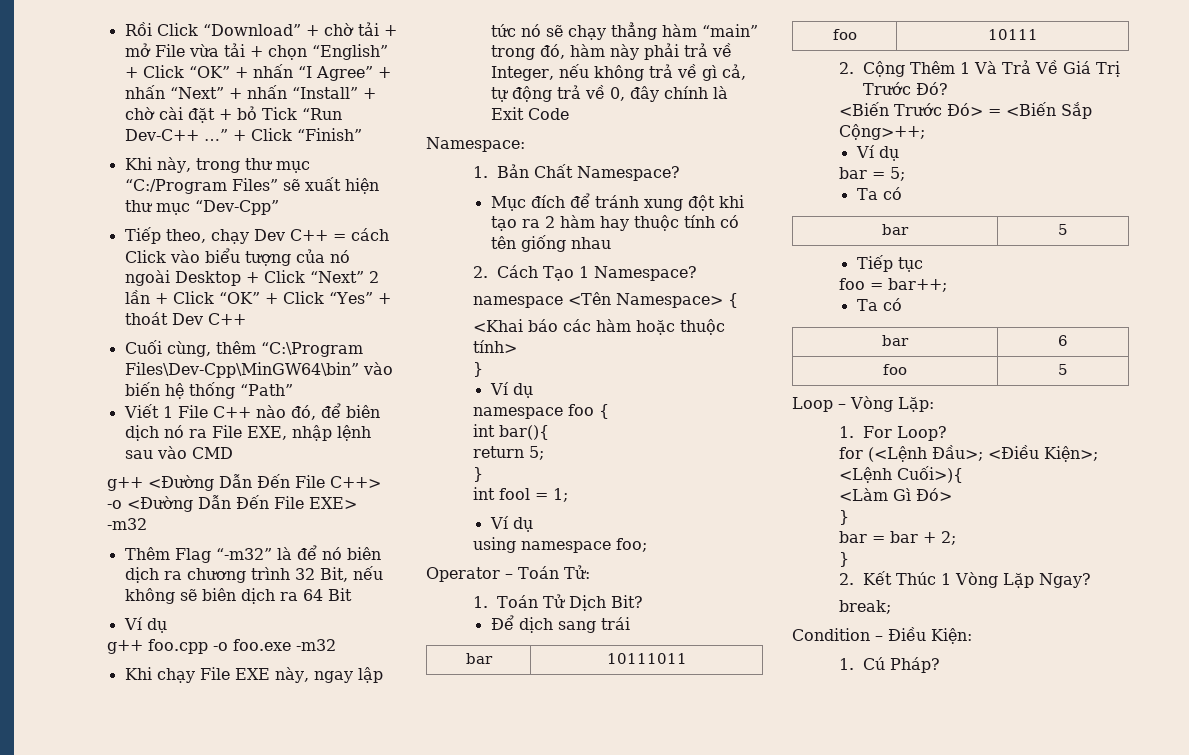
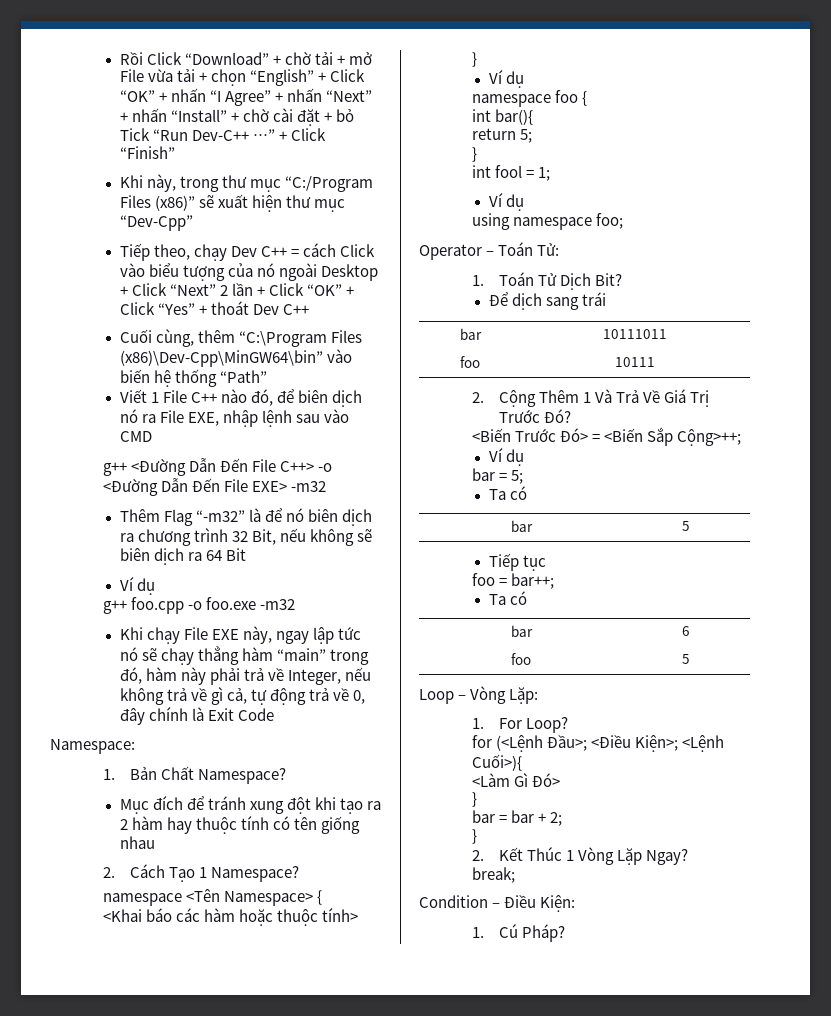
- Khi này, trong thư mục “C:/Program Files” sẽ xuất hiện thư mục “Dev-Cpp”
+ Khi này, trong thư mục “C:/Program Files (x86)” sẽ xuất hiện thư mục “Dev-Cpp”
- Cuối cùng, thêm “C:\Program Files\Dev-Cpp\MinGW64\bin” vào biến hệ thống “Path”
+ Cuối cùng, thêm “C:\Program Files (x86)\Dev-Cpp\MinGW64\bin” vào biến hệ thống “Path”

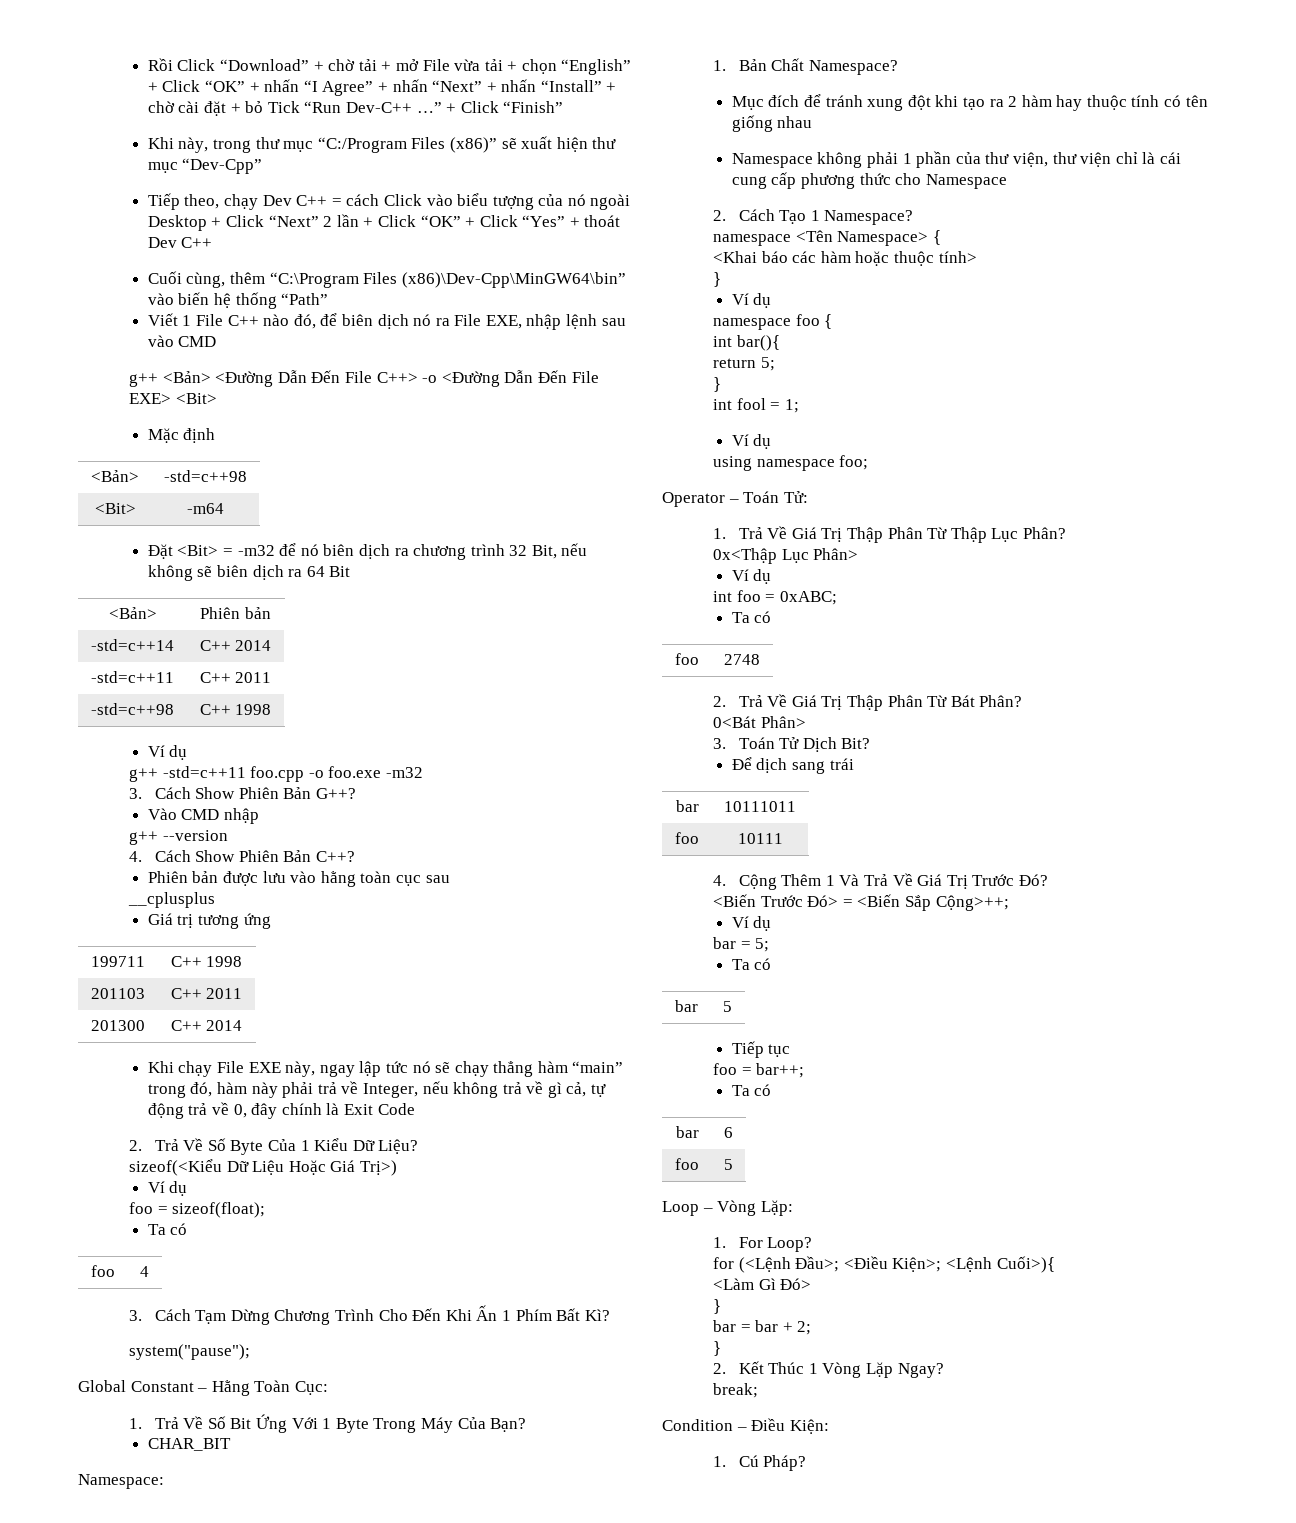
- g++ <Đường Dẫn Đến File C++> -o <Đường Dẫn Đến File EXE> -m32
- Thêm Flag “-m32” là để nó biên dịch ra chương trình 32 Bit, nếu không sẽ biên dịch ra 64 Bit
+ g++ <Bản> <Đường Dẫn Đến File C++> -o <Đường Dẫn Đến File EXE> <Bit>
+ Mặc định
+ <Bản> | -std=c++98
+ <Bit> | -m64
+ Đặt <Bit> = -m32 để nó biên dịch ra chương trình 32 Bit, nếu không sẽ biên dịch ra 64 Bit
+ <Bản> | Phiên bản
+ -std=c++14 | C++ 2014
+ -std=c++11 | C++ 2011
+ -std=c++98 | C++ 1998
- g++ foo.cpp -o foo.exe -m32
+ g++ -std=c++11 foo.cpp -o foo.exe -m32
+ 3. Cách Show Phiên Bản G++?
+ Vào CMD nhập
+ g++ --version
+ 4. Cách Show Phiên Bản C++?
+ Phiên bản được lưu vào hằng toàn cục sau
+ __cplusplus
+ Giá trị tương ứng
+ 199711 | C++ 1998
+ 201103 | C++ 2011
+ 201300 | C++ 2014
+ 2. Trả Về Số Byte Của 1 Kiểu Dữ Liệu?
+ sizeof(<Kiểu Dữ Liệu Hoặc Giá Trị>)
+ Ví dụ
+ foo = sizeof(float);
+ Ta có
+ foo | 4
+ 3. Cách Tạm Dừng Chương Trình Cho Đến Khi Ấn 1 Phím Bất Kì?
+ system("pause");
+ Global Constant – Hằng Toàn Cục:
+ 1. Trả Về Số Bit Ứng Với 1 Byte Trong Máy Của Bạn?
+ CHAR_BIT
+ Namespace không phải 1 phần của thư viện, thư viện chỉ là cái cung cấp phương thức cho Namespace
- 1. Toán Tử Dịch Bit?
+ 1. Trả Về Giá Trị Thập Phân Từ Thập Lục Phân?
+ 0x<Thập Lục Phân>
+ Ví dụ
+ int foo = 0xABC;
+ Ta có
+ foo | 2748
+ 2. Trả Về Giá Trị Thập Phân Từ Bát Phân?
+ 0<Bát Phân>
+ 3. Toán Tử Dịch Bit?
- 2. Cộng Thêm 1 Và Trả Về Giá Trị Trước Đó?
+ 4. Cộng Thêm 1 Và Trả Về Giá Trị Trước Đó?

